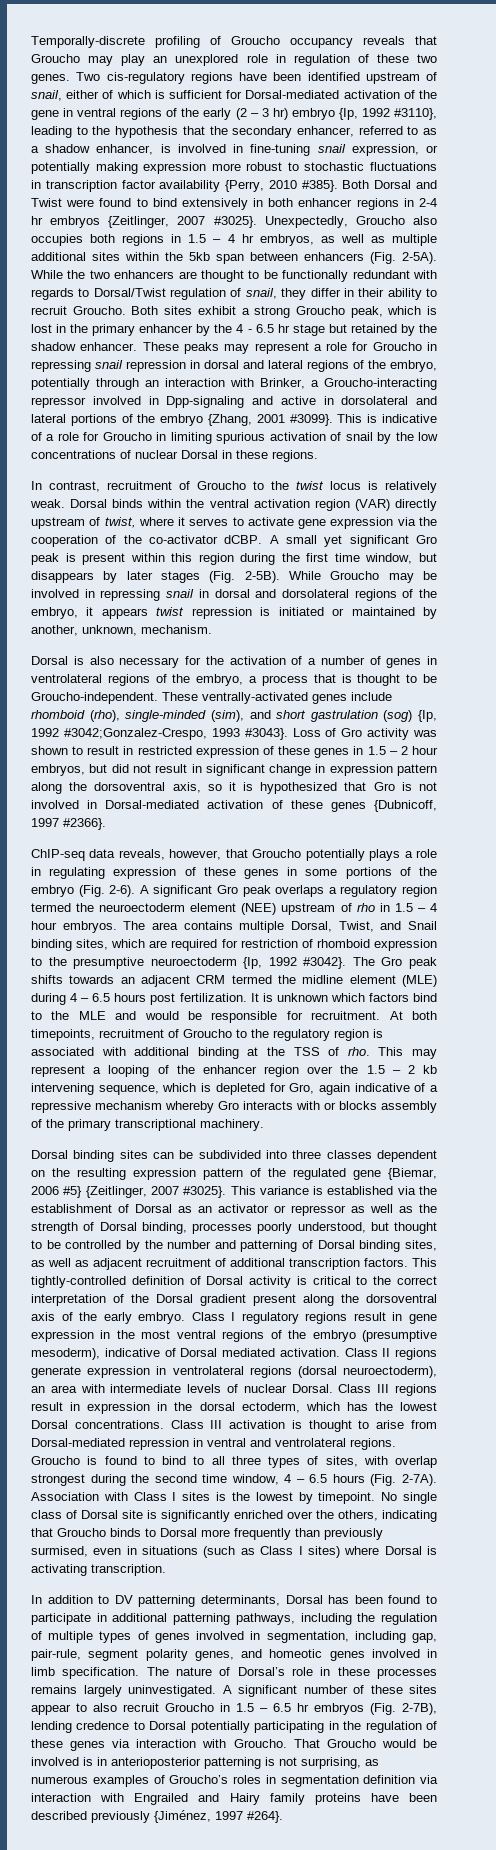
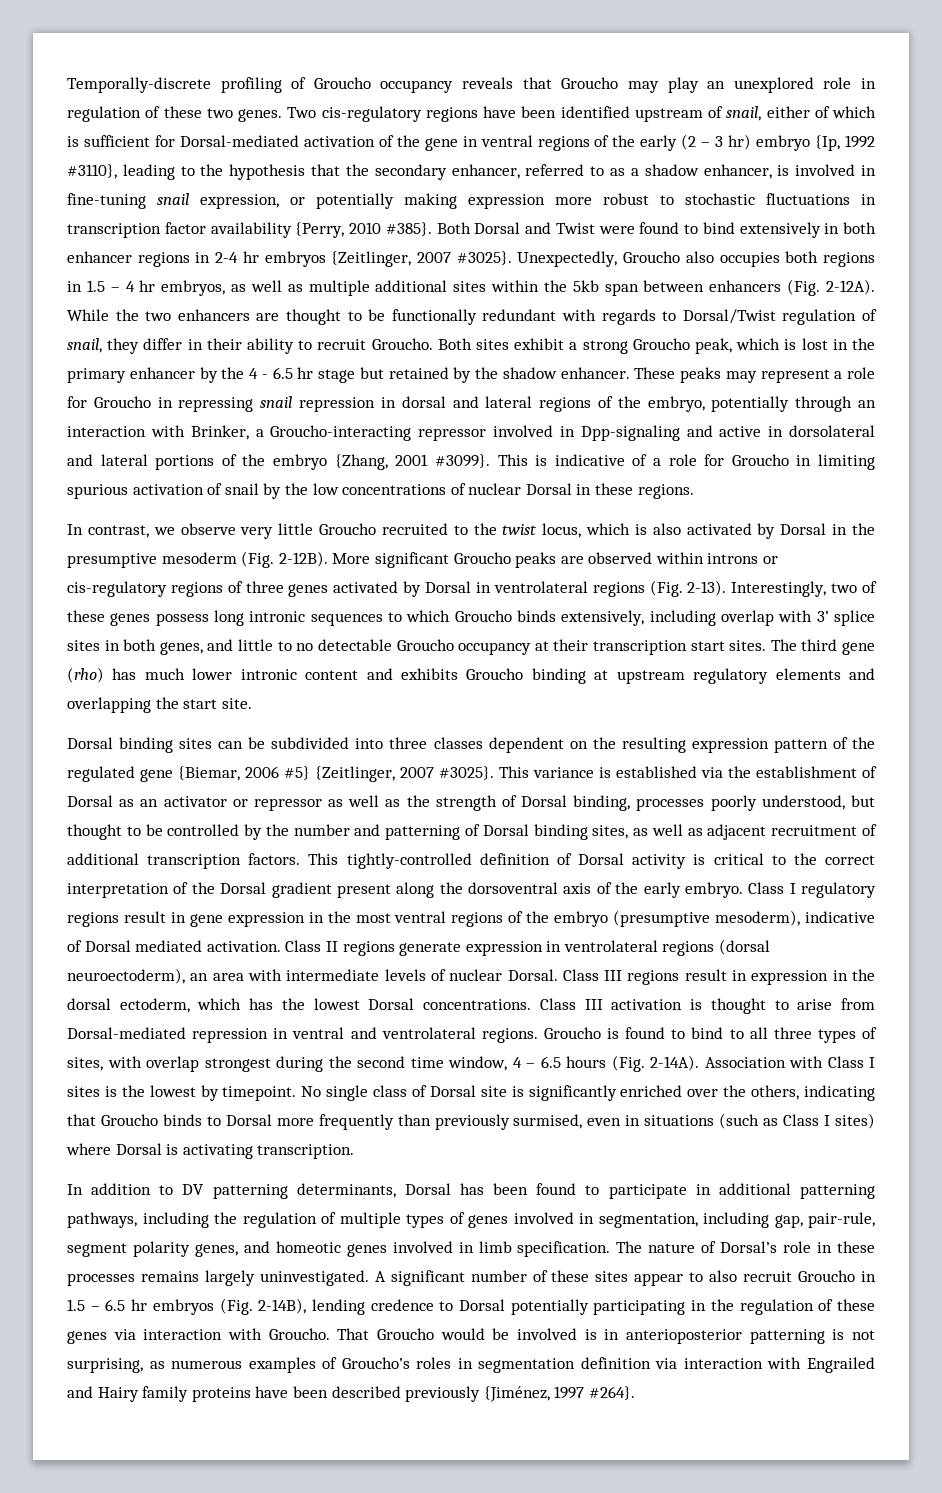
- Unexpectedly, Groucho also occupies both regions in 1.5 – 4 hr embryos, as well as multiple additional sites within the 5kb span between enhancers (Fig. 2-5A).
+ Unexpectedly, Groucho also occupies both regions in 1.5 – 4 hr embryos, as well as multiple additional sites within the 5kb span between enhancers (Fig. 2-12A).
- In contrast, recruitment of Groucho to the twist locus is relatively weak. Dorsal binds within the ventral activation region (VAR) directly upstream of twist, where it serves to activate gene expression via the cooperation of the co-activator dCBP. A small yet significant Gro peak is present within this region during the first time window, but disappears by later stages (Fig. 2-5B). While Groucho may be involved in repressing snail in dorsal and dorsolateral regions of the embryo, it appears twist repression is initiated or maintained by another, unknown, mechanism.
- Dorsal is also necessary for the activation of a number of genes in ventrolateral regions of the embryo, a process that is thought to be Groucho-independent. These ventrally-activated genes include rhomboid (rho), single-minded (sim), and short gastrulation (sog) {Ip, 1992 #3042;Gonzalez-Crespo, 1993 #3043}. Loss of Gro activity was shown to result in restricted expression of these genes in 1.5 – 2 hour embryos, but did not result in significant change in expression pattern along the dorsoventral axis, so it is hypothesized that Gro is not involved in Dorsal-mediated activation of these genes {Dubnicoff, 1997 #2366}.
- ChIP-seq data reveals, however, that Groucho potentially plays a role in regulating expression of these genes in some portions of the embryo (Fig. 2-6). A significant Gro peak overlaps a regulatory region termed the neuroectoderm element (NEE) upstream of rho in 1.5 – 4 hour embryos. The area contains multiple Dorsal, Twist, and Snail binding sites, which are required for restriction of rhomboid expression to the presumptive neuroectoderm {Ip, 1992 #3042}. The Gro peak shifts towards an adjacent CRM termed the midline element (MLE) during 4 – 6.5 hours post fertilization. It is unknown which factors bind to the MLE and would be responsible for recruitment. At both timepoints, recruitment of Groucho to the regulatory region is associated with additional binding at the TSS of rho. This may represent a looping of the enhancer region over the 1.5 – 2 kb intervening sequence, which is depleted for Gro, again indicative of a repressive mechanism whereby Gro interacts with or blocks assembly of the primary transcriptional machinery.
+ In contrast, we observe very little Groucho recruited to the twist locus, which is also activated by Dorsal in the presumptive mesoderm (Fig. 2-12B). More significant Groucho peaks are observed within introns or cis-regulatory regions of three genes activated by Dorsal in ventrolateral regions (Fig. 2-13). Interestingly, two of these genes possess long intronic sequences to which Groucho binds extensively, including overlap with 3’ splice sites in both genes, and little to no detectable Groucho occupancy at their transcription start sites. The third gene (rho) has much lower intronic content and exhibits Groucho binding at upstream regulatory elements and overlapping the start site.
- Groucho is found to bind to all three types of sites, with overlap strongest during the second time window, 4 – 6.5 hours (Fig. 2-7A).
+ Groucho is found to bind to all three types of sites, with overlap strongest during the second time window, 4 – 6.5 hours (Fig. 2-14A).
- A significant number of these sites appear to also recruit Groucho in 1.5 – 6.5 hr embryos (Fig. 2-7B), lending credence to Dorsal potentially participating in the regulation of these genes via interaction with Groucho.
+ A significant number of these sites appear to also recruit Groucho in 1.5 – 6.5 hr embryos (Fig. 2-14B), lending credence to Dorsal potentially participating in the regulation of these genes via interaction with Groucho.

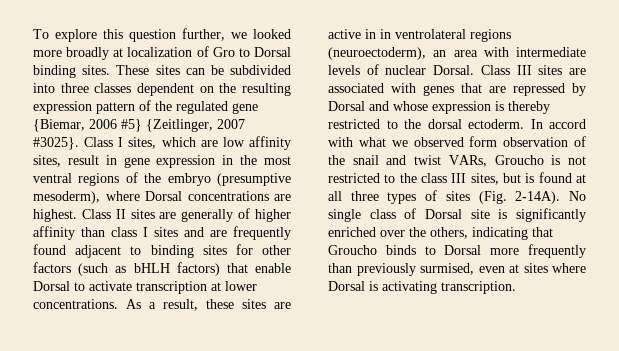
- Temporally-discrete profiling of Groucho occupancy reveals that Groucho may play an unexplored role in regulation of these two genes. Two cis-regulatory regions have been identified upstream of snail, either of which is sufficient for Dorsal-mediated activation of the gene in ventral regions of the early (2 – 3 hr) embryo {Ip, 1992 #3110}, leading to the hypothesis that the secondary enhancer, referred to as a shadow enhancer, is involved in fine-tuning snail expression, or potentially making expression more robust to stochastic fluctuations in transcription factor availability {Perry, 2010 #385}. Both Dorsal and Twist were found to bind extensively in both enhancer regions in 2-4 hr embryos {Zeitlinger, 2007 #3025}. Unexpectedly, Groucho also occupies both regions in 1.5 – 4 hr embryos, as well as multiple additional sites within the 5kb span between enhancers (Fig. 2-12A). While the two enhancers are thought to be functionally redundant with regards to Dorsal/Twist regulation of snail, they differ in their ability to recruit Groucho. Both sites exhibit a strong Groucho peak, which is lost in the primary enhancer by the 4 - 6.5 hr stage but retained by the shadow enhancer. These peaks may represent a role for Groucho in repressing snail repression in dorsal and lateral regions of the embryo, potentially through an interaction with Brinker, a Groucho-interacting repressor involved in Dpp-signaling and active in dorsolateral and lateral portions of the embryo {Zhang, 2001 #3099}. This is indicative of a role for Groucho in limiting spurious activation of snail by the low concentrations of nuclear Dorsal in these regions.
- In contrast, we observe very little Groucho recruited to the twist locus, which is also activated by Dorsal in the presumptive mesoderm (Fig. 2-12B). More significant Groucho peaks are observed within introns or cis-regulatory regions of three genes activated by Dorsal in ventrolateral regions (Fig. 2-13). Interestingly, two of these genes possess long intronic sequences to which Groucho binds extensively, including overlap with 3’ splice sites in both genes, and little to no detectable Groucho occupancy at their transcription start sites. The third gene (rho) has much lower intronic content and exhibits Groucho binding at upstream regulatory elements and overlapping the start site.
- Dorsal binding sites can be subdivided into three classes dependent on the resulting expression pattern of the regulated gene {Biemar, 2006 #5} {Zeitlinger, 2007 #3025}.
+ To explore this question further, we looked more broadly at localization of Gro to Dorsal binding sites. These sites can be subdivided into three classes dependent on the resulting expression pattern of the regulated gene {Biemar, 2006 #5} {Zeitlinger, 2007 #3025}.
- This variance is established via the establishment of Dorsal as an activator or repressor as well as the strength of Dorsal binding, processes poorly understood, but thought to be controlled by the number and patterning of Dorsal binding sites, as well as adjacent recruitment of additional transcription factors. This tightly-controlled definition of Dorsal activity is critical to the correct interpretation of the Dorsal gradient present along the dorsoventral axis of the early embryo. Class I regulatory regions result in gene expression in the most ventral regions of the embryo (presumptive mesoderm), indicative of Dorsal mediated activation. Class II regions generate expression in ventrolateral regions (dorsal neuroectoderm), an area with intermediate levels of nuclear Dorsal.
+ Class I sites, which are low affinity sites, result in gene expression in the most ventral regions of the embryo (presumptive mesoderm), where Dorsal concentrations are highest. Class II sites are generally of higher affinity than class I sites and are frequently found adjacent to binding sites for other factors (such as bHLH factors) that enable Dorsal to activate transcription at lower concentrations. As a result, these sites are active in in ventrolateral regions (neuroectoderm), an area with intermediate levels of nuclear Dorsal.
- Class III regions result in expression in the dorsal ectoderm, which has the lowest Dorsal concentrations. Class III activation is thought to arise from Dorsal-mediated repression in ventral and ventrolateral regions. Groucho is found to bind to all three types of sites, with overlap strongest during the second time window, 4 – 6.5 hours (Fig. 2-14A). Association with Class I sites is the lowest by timepoint.
+ Class III sites are associated with genes that are repressed by Dorsal and whose expression is thereby restricted to the dorsal ectoderm. In accord with what we observed form observation of the snail and twist VARs, Groucho is not restricted to the class III sites, but is found at all three types of sites (Fig. 2-14A).
- No single class of Dorsal site is significantly enriched over the others, indicating that Groucho binds to Dorsal more frequently than previously surmised, even in situations (such as Class I sites) where Dorsal is activating transcription.
+ No single class of Dorsal site is significantly enriched over the others, indicating that Groucho binds to Dorsal more frequently than previously surmised, even at sites where Dorsal is activating transcription.
- In addition to DV patterning determinants, Dorsal has been found to participate in additional patterning pathways, including the regulation of multiple types of genes involved in segmentation, including gap, pair-rule, segment polarity genes, and homeotic genes involved in limb specification. The nature of Dorsal’s role in these processes remains largely uninvestigated. A significant number of these sites appear to also recruit Groucho in 1.5 – 6.5 hr embryos (Fig. 2-14B), lending credence to Dorsal potentially participating in the regulation of these genes via interaction with Groucho. That Groucho would be involved is in anterioposterior patterning is not surprising, as numerous examples of Groucho’s roles in segmentation definition via interaction with Engrailed and Hairy family proteins have been described previously {Jiménez, 1997 #264}.

